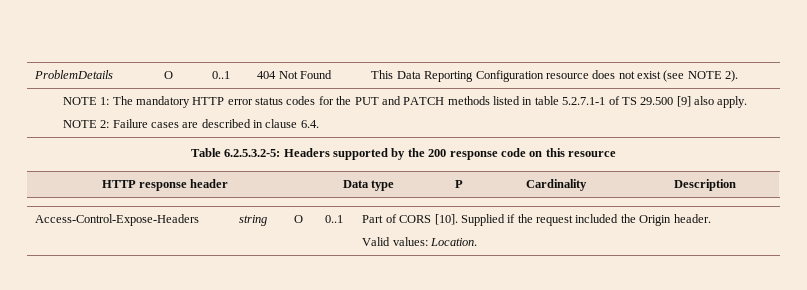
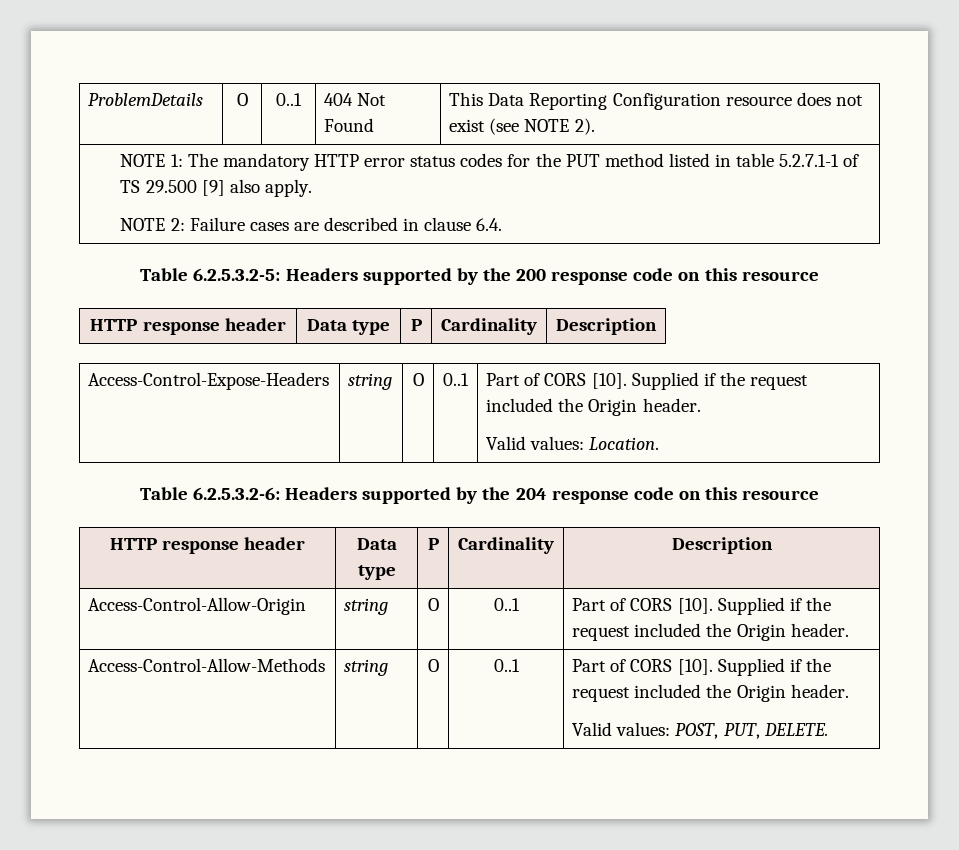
- NOTE 1: The mandatory HTTP error status codes for the PUT and PATCH methods listed in table 5.2.7.1-1 of TS 29.500 [9] also apply.
+ NOTE 1: The mandatory HTTP error status codes for the PUT method listed in table 5.2.7.1-1 of TS 29.500 [9] also apply.
+ Table 6.2.5.3.2-6: Headers supported by the 204 response code on this resource
+ HTTP response header | Data type | P | Cardinality | Description
+ Access-Control-Allow-Origin | string | O | 0..1 | Part of CORS [10]. Supplied if the request included the Origin header.
+ Access-Control-Allow-Methods | string | O | 0..1 | Part of CORS [10]. Supplied if the request included the Origin header.
+ Valid values: POST, PUT, DELETE.

